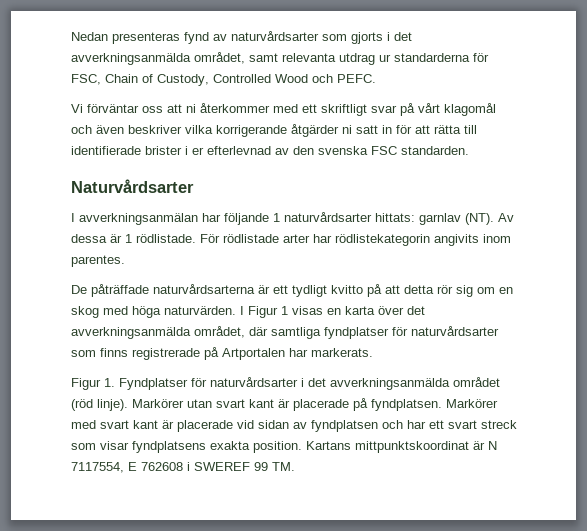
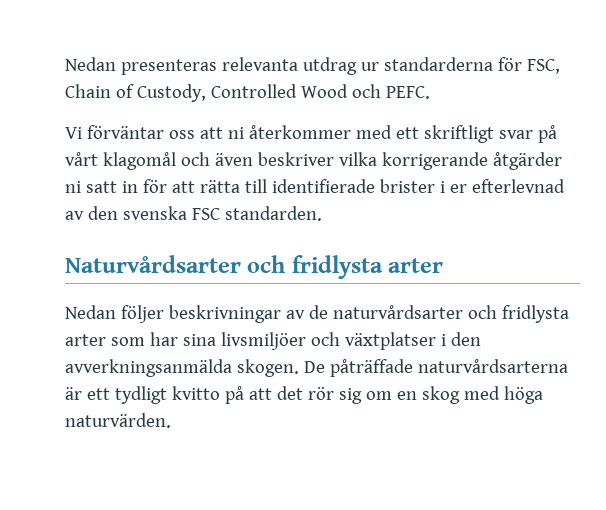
- Nedan presenteras fynd av naturvårdsarter som gjorts i det avverkningsanmälda området, samt relevanta utdrag ur standarderna för FSC, Chain of Custody, Controlled Wood och PEFC.
+ Nedan presenteras relevanta utdrag ur standarderna för FSC, Chain of Custody, Controlled Wood och PEFC.
- Naturvårdsarter
- I avverkningsanmälan har följande 1 naturvårdsarter hittats: garnlav (NT). Av dessa är 1 rödlistade. För rödlistade arter har rödlistekategorin angivits inom parentes.
- De påträffade naturvårdsarterna är ett tydligt kvitto på att detta rör sig om en skog med höga naturvärden. I Figur 1 visas en karta över det avverkningsanmälda området, där samtliga fyndplatser för naturvårdsarter som finns registrerade på Artportalen har markerats.
- Figur 1. Fyndplatser för naturvårdsarter i det avverkningsanmälda området (röd linje). Markörer utan svart kant är placerade på fyndplatsen. Markörer med svart kant är placerade vid sidan av fyndplatsen och har ett svart streck som visar fyndplatsens exakta position. Kartans mittpunktskoordinat är N 7117554, E 762608 i SWEREF 99 TM.
+ Naturvårdsarter och fridlysta arter
+ Nedan följer beskrivningar av de naturvårdsarter och fridlysta arter som har sina livsmiljöer och växtplatser i den avverkningsanmälda skogen. De påträffade naturvårdsarterna är ett tydligt kvitto på att det rör sig om en skog med höga naturvärden.

